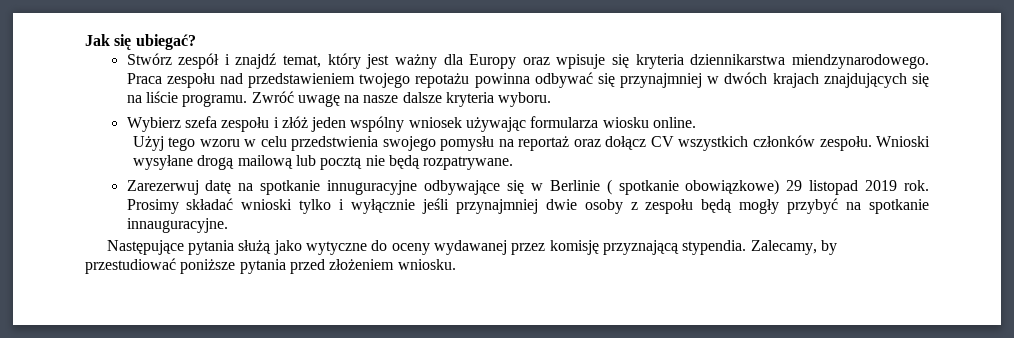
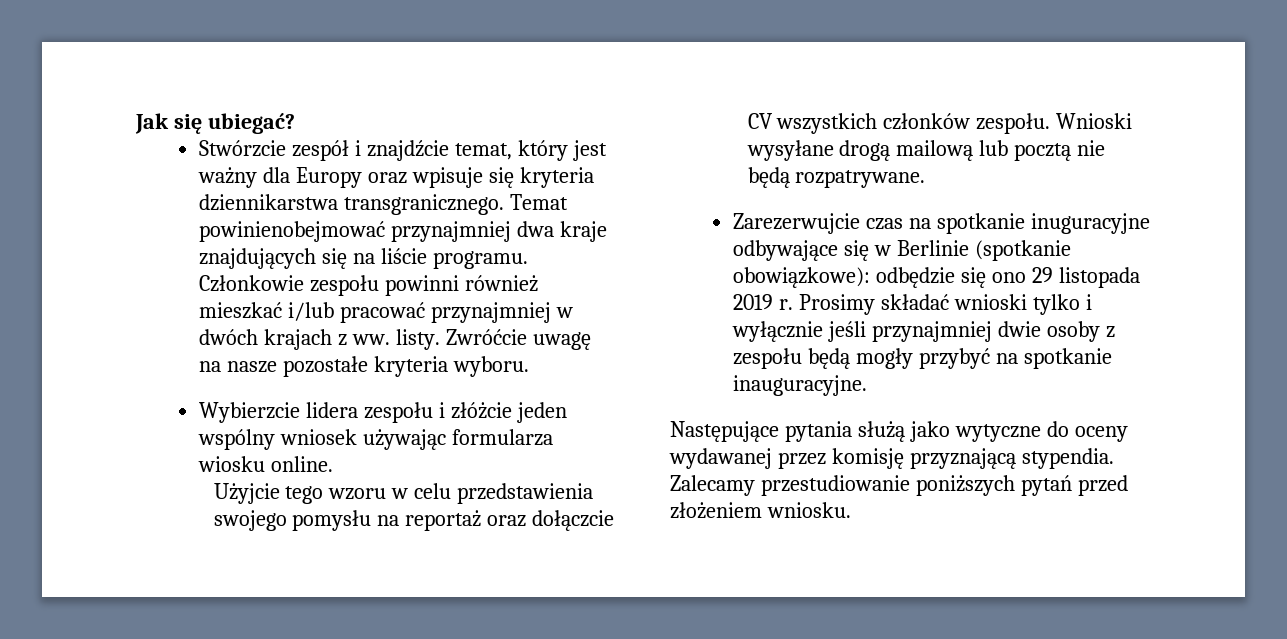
- Stwórz zespół i znajdź temat, który jest ważny dla Europy oraz wpisuje się kryteria dziennikarstwa miendzynarodowego. Praca zespołu nad przedstawieniem twojego repotażu powinna odbywać się przynajmniej w dwóch krajach znajdujących się na liście programu.
+ Stwórzcie zespół i znajdźcie temat, który jest ważny dla Europy oraz wpisuje się kryteria dziennikarstwa transgranicznego. Temat powinienobejmować przynajmniej dwa kraje znajdujących się na liście programu.
- Zwróć uwagę na nasze dalsze kryteria wyboru.
+ Członkowie zespołu powinni również mieszkać i/lub pracować przynajmniej w dwóch krajach z ww. listy. Zwróćcie uwagę na nasze pozostałe kryteria wyboru.
- Wybierz szefa zespołu i złóż jeden wspólny wniosek używając formularza wiosku online.
+ Wybierzcie lidera zespołu i złóżcie jeden wspólny wniosek używając formularza wiosku online.
- Użyj tego wzoru w celu przedstwienia swojego pomysłu na reportaż oraz dołącz CV wszystkich członków zespołu.
+ Użyjcie tego wzoru w celu przedstawienia swojego pomysłu na reportaż oraz dołączcie CV wszystkich członków zespołu.
- Zarezerwuj datę na spotkanie innuguracyjne odbywające się w Berlinie ( spotkanie obowiązkowe) 29 listopad 2019 rok.
+ Zarezerwujcie czas na spotkanie inuguracyjne odbywające się w Berlinie (spotkanie obowiązkowe): odbędzie się ono 29 listopada 2019 r.
- Prosimy składać wnioski tylko i wyłącznie jeśli przynajmniej dwie osoby z zespołu będą mogły przybyć na spotkanie innauguracyjne.
+ Prosimy składać wnioski tylko i wyłącznie jeśli przynajmniej dwie osoby z zespołu będą mogły przybyć na spotkanie inauguracyjne.
- Zalecamy, by przestudiować poniższe pytania przed złożeniem wniosku.
+ Zalecamy przestudiowanie poniższych pytań przed złożeniem wniosku.

